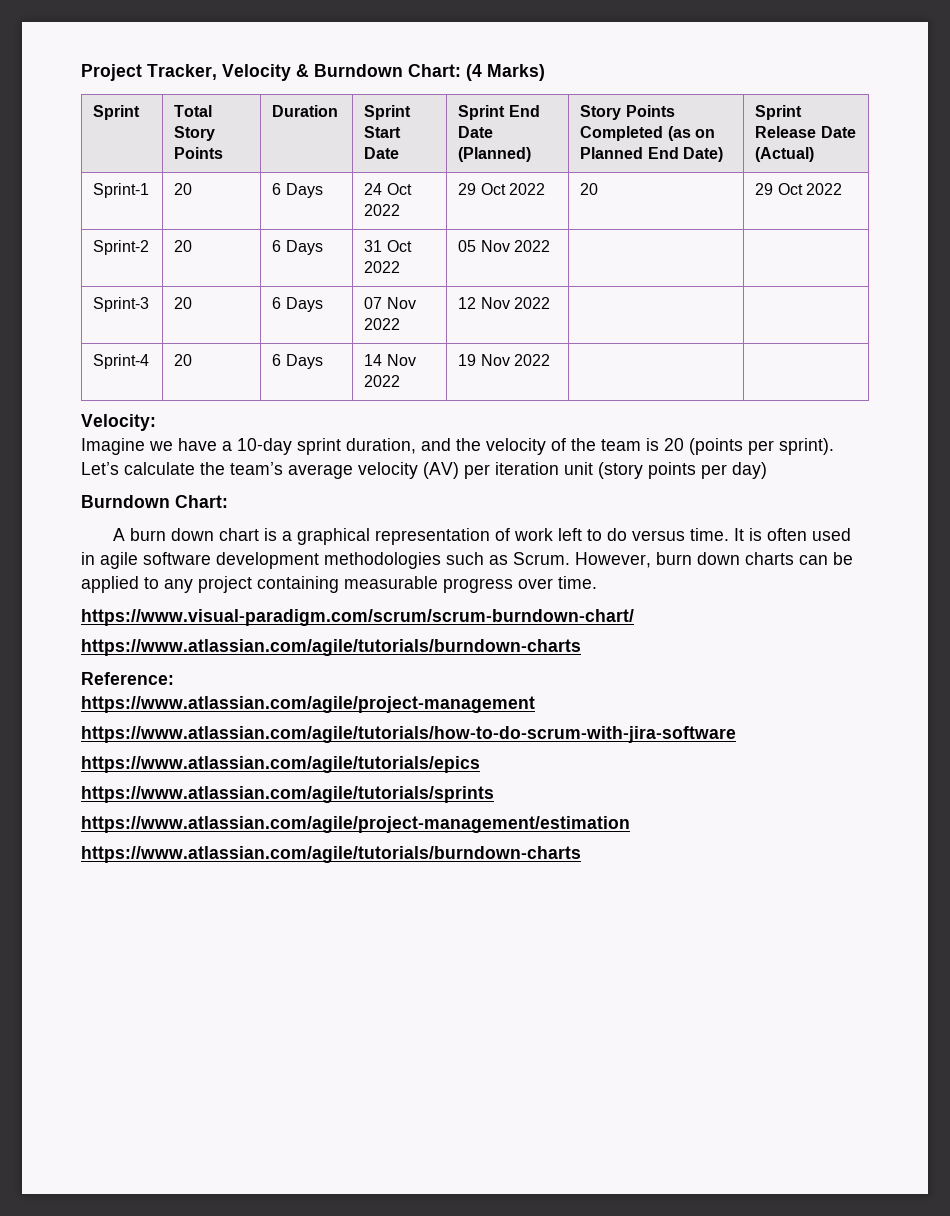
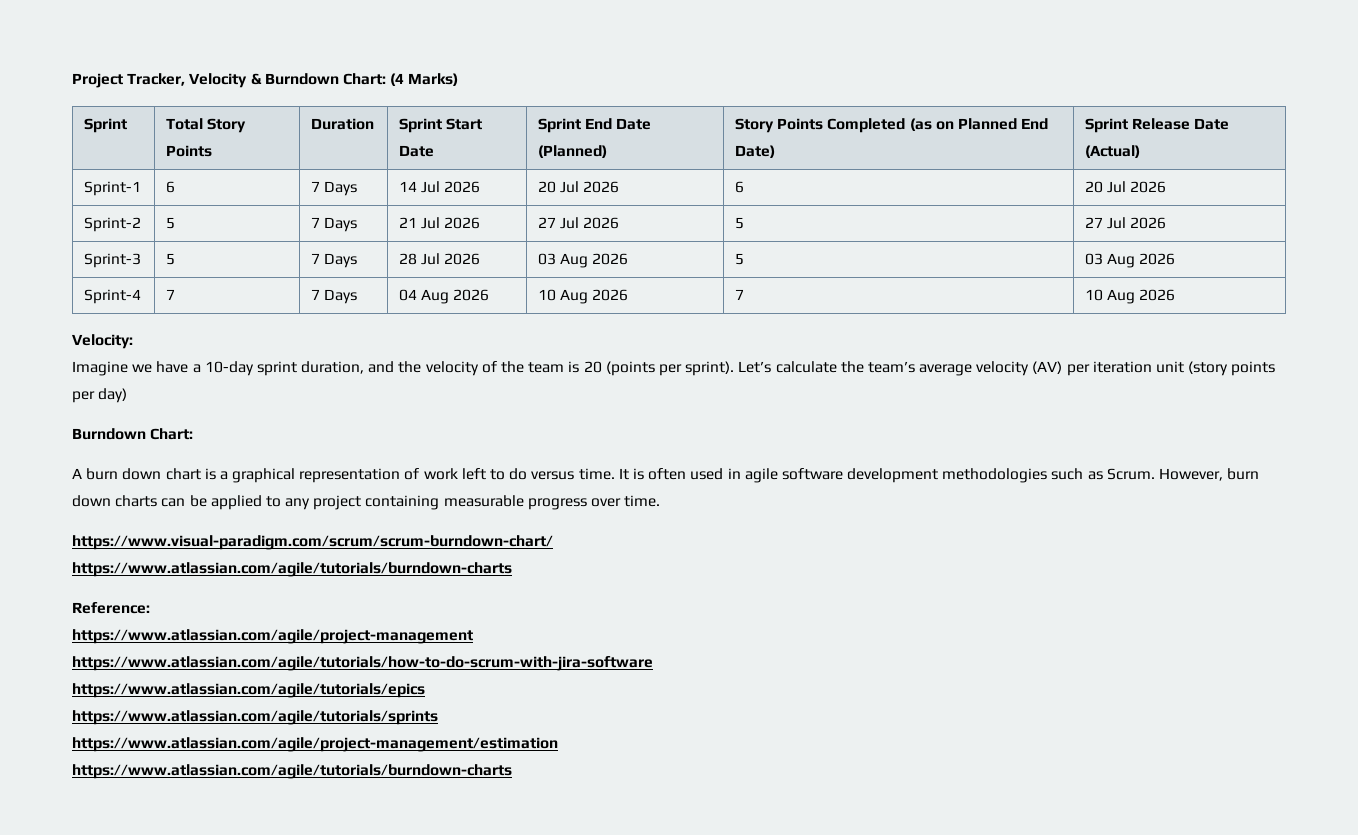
- Sprint-1 | 20 | 6 Days | 24 Oct 2022 | 29 Oct 2022 | 20 | 29 Oct 2022
+ Sprint-1 | 6 | 7 Days | 14 Jul 2026 | 20 Jul 2026 | 6 | 20 Jul 2026
- Sprint-2 | 20 | 6 Days | 31 Oct 2022 | 05 Nov 2022 | |
+ Sprint-2 | 5 | 7 Days | 21 Jul 2026 | 27 Jul 2026 | 5 | 27 Jul 2026
- Sprint-3 | 20 | 6 Days | 07 Nov 2022 | 12 Nov 2022 | |
+ Sprint-3 | 5 | 7 Days | 28 Jul 2026 | 03 Aug 2026 | 5 | 03 Aug 2026
- Sprint-4 | 20 | 6 Days | 14 Nov 2022 | 19 Nov 2022 | |
+ Sprint-4 | 7 | 7 Days | 04 Aug 2026 | 10 Aug 2026 | 7 | 10 Aug 2026

